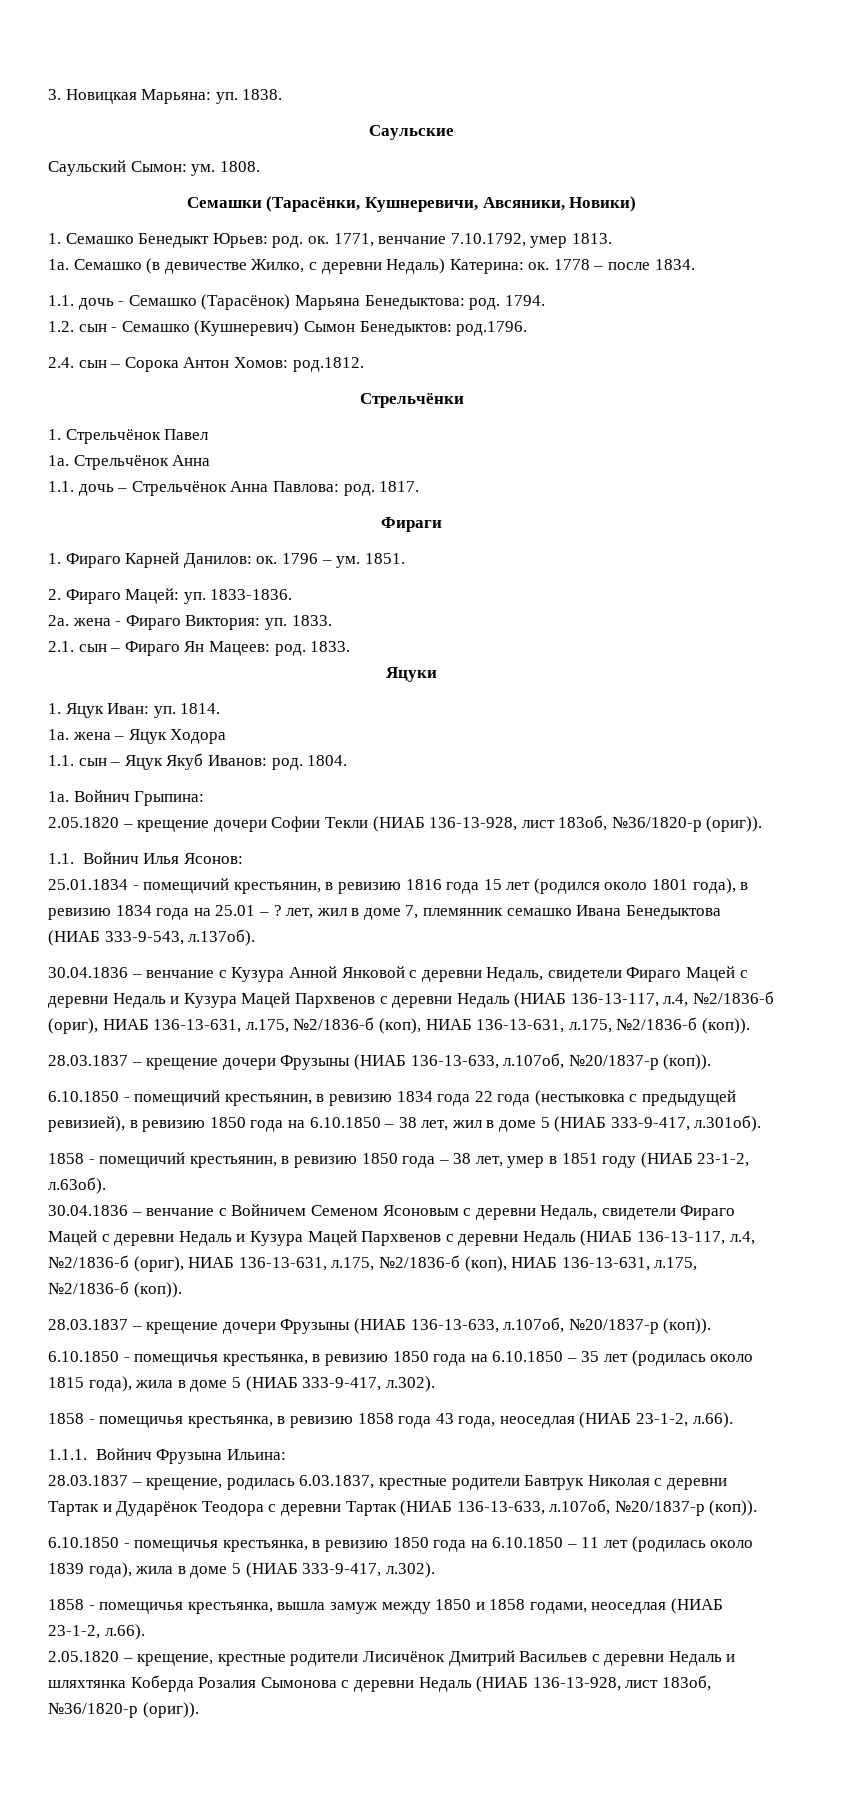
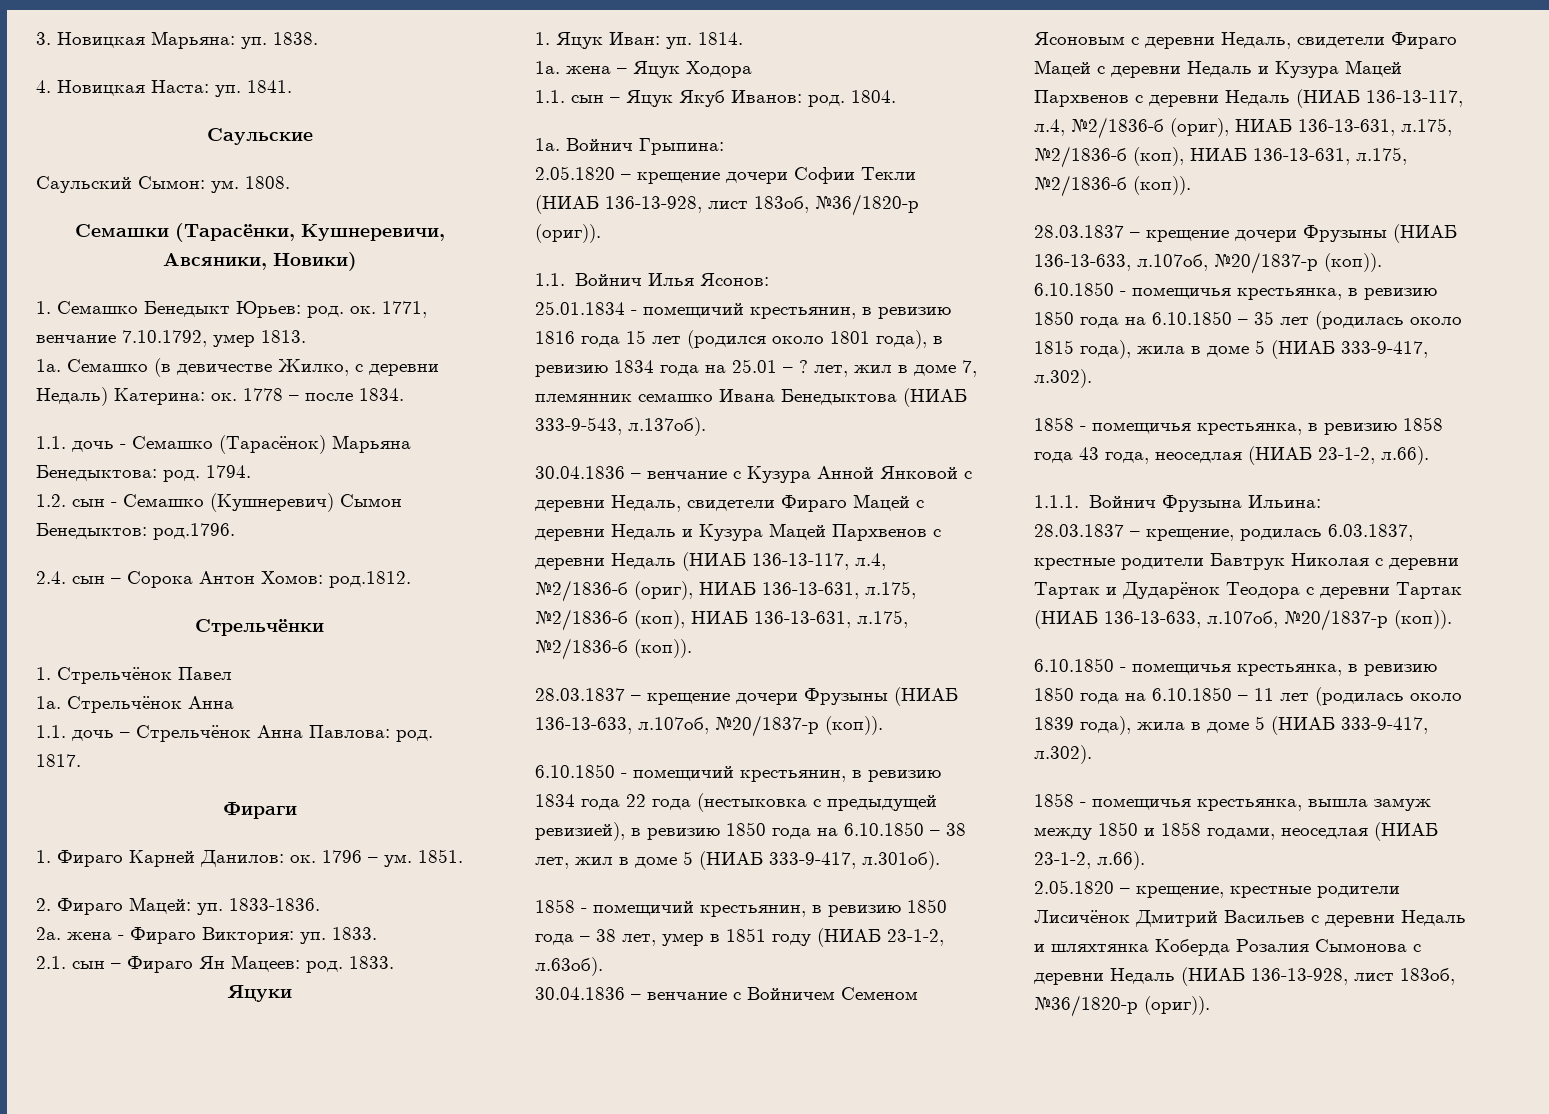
+ 4. Новицкая Наста: уп. 1841.

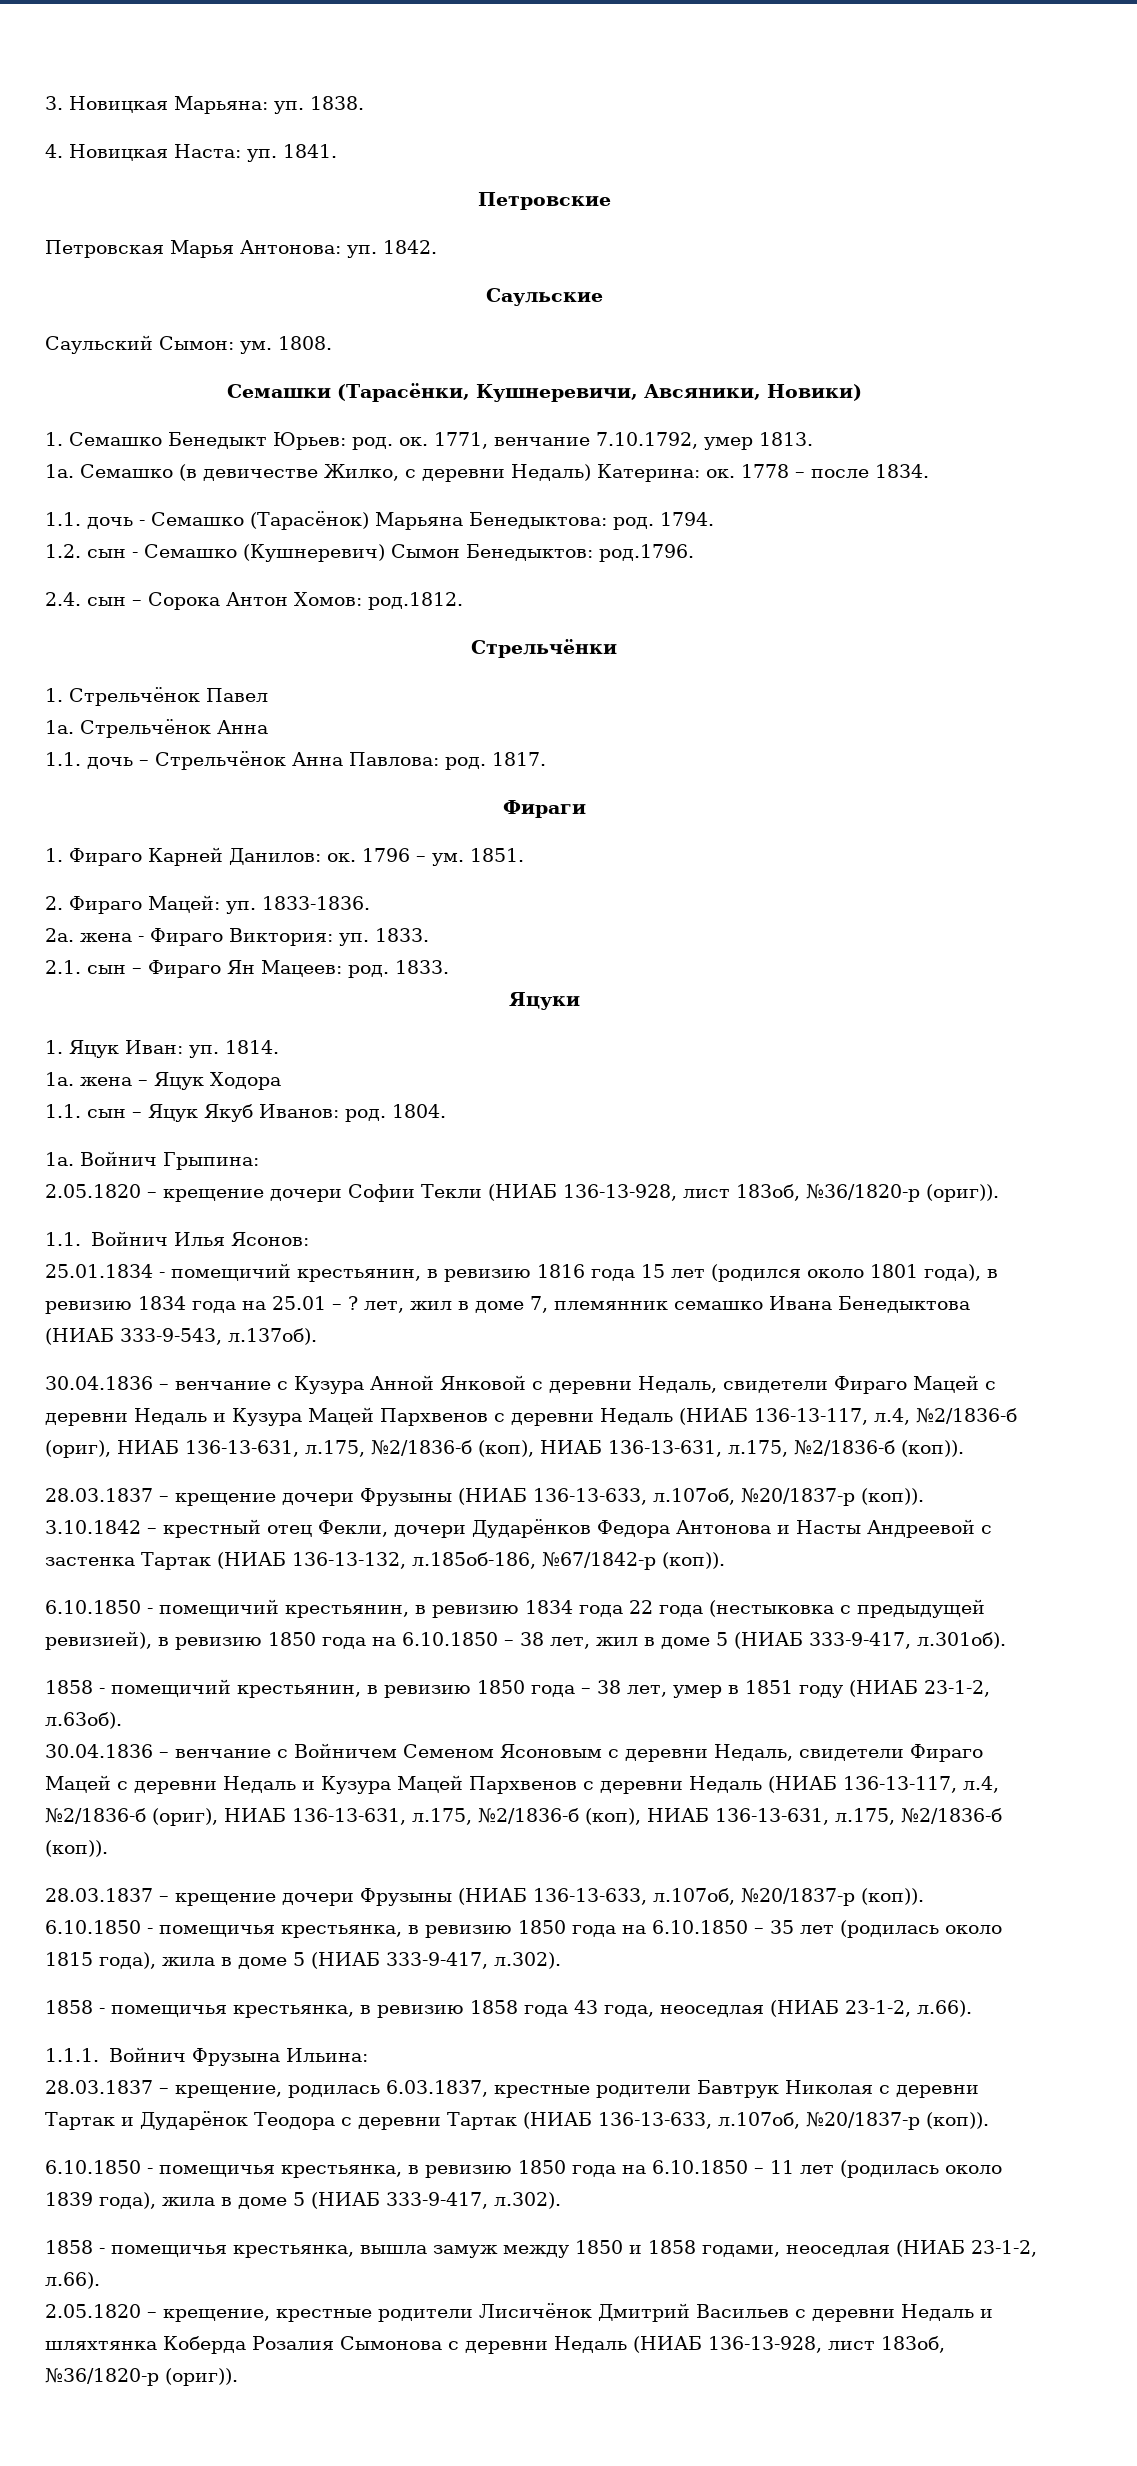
+ Петровские
+ Петровская Марья Антонова: уп. 1842.
+ 3.10.1842 – крестный отец Фекли, дочери Дударёнков Федора Антонова и Насты Андреевой с застенка Тартак (НИАБ 136-13-132, л.185об-186, №67/1842-р (коп)).

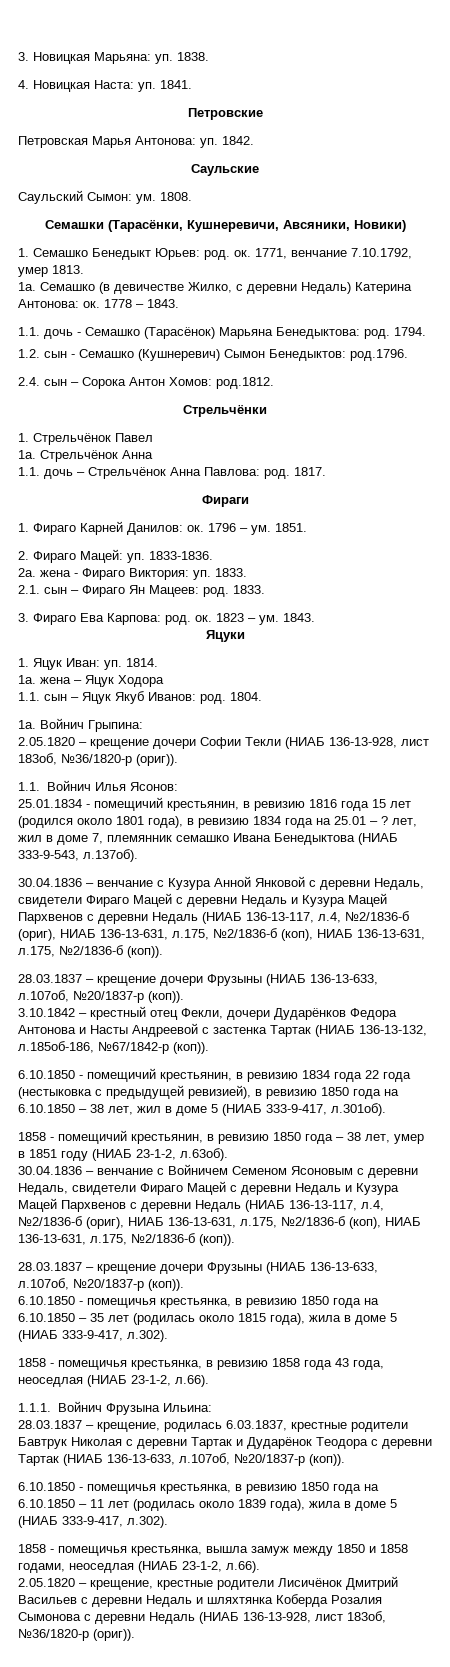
- Семашко (в девичестве Жилко, с деревни Недаль) Катерина: ок.
+ Семашко (в девичестве Жилко, с деревни Недаль) Катерина Антонова: ок.
- 1778 – после 1834.
+ 1778 – 1843.
+ 3. Фираго Ева Карпова: род. ок. 1823 – ум. 1843.

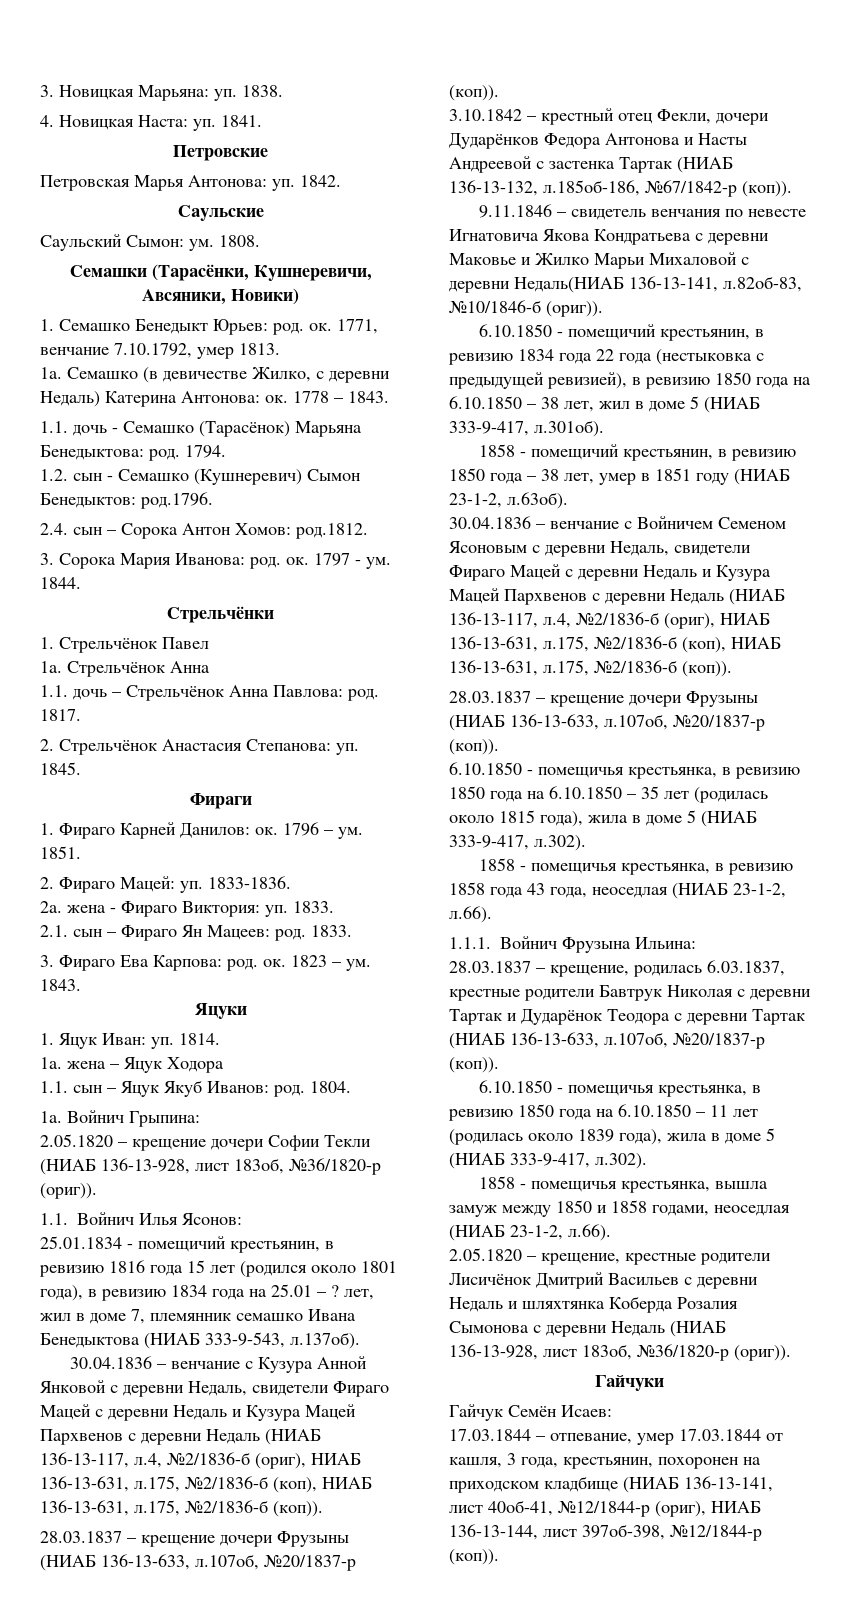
+ 3. Сорока Мария Иванова: род. ок. 1797 - ум. 1844.
+ 2. Стрельчёнок Анастасия Степанова: уп. 1845.
+ 9.11.1846 – свидетель венчания по невесте Игнатовича Якова Кондратьева с деревни Маковье и Жилко Марьи Михаловой с деревни Недаль(НИАБ 136-13-141, л.82об-83, №10/1846-б (ориг)).
+ Гайчуки
+ Гайчук Семён Исаев:
+ 17.03.1844 – отпевание, умер 17.03.1844 от кашля, 3 года, крестьянин, похоронен на приходском кладбище (НИАБ 136-13-141, лист 40об-41, №12/1844-р (ориг), НИАБ 136-13-144, лист 397об-398, №12/1844-р (коп)).

